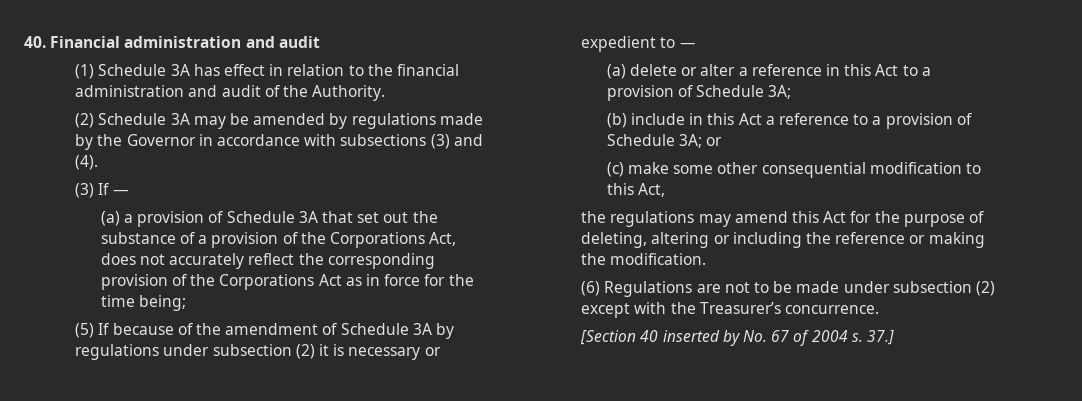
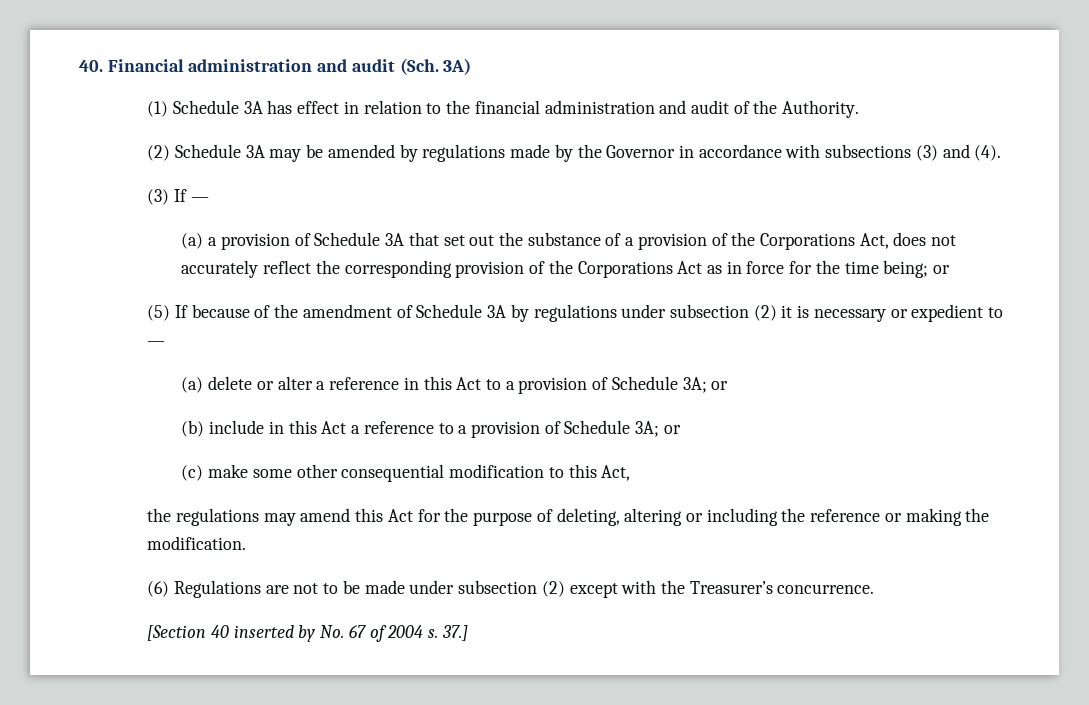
- 40. Financial administration and audit
+ 40. Financial administration and audit (Sch. 3A)
- (a) a provision of Schedule 3A that set out the substance of a provision of the Corporations Act, does not accurately reflect the corresponding provision of the Corporations Act as in force for the time being;
+ (a) a provision of Schedule 3A that set out the substance of a provision of the Corporations Act, does not accurately reflect the corresponding provision of the Corporations Act as in force for the time being; or
- (a) delete or alter a reference in this Act to a provision of Schedule 3A;
+ (a) delete or alter a reference in this Act to a provision of Schedule 3A; or

